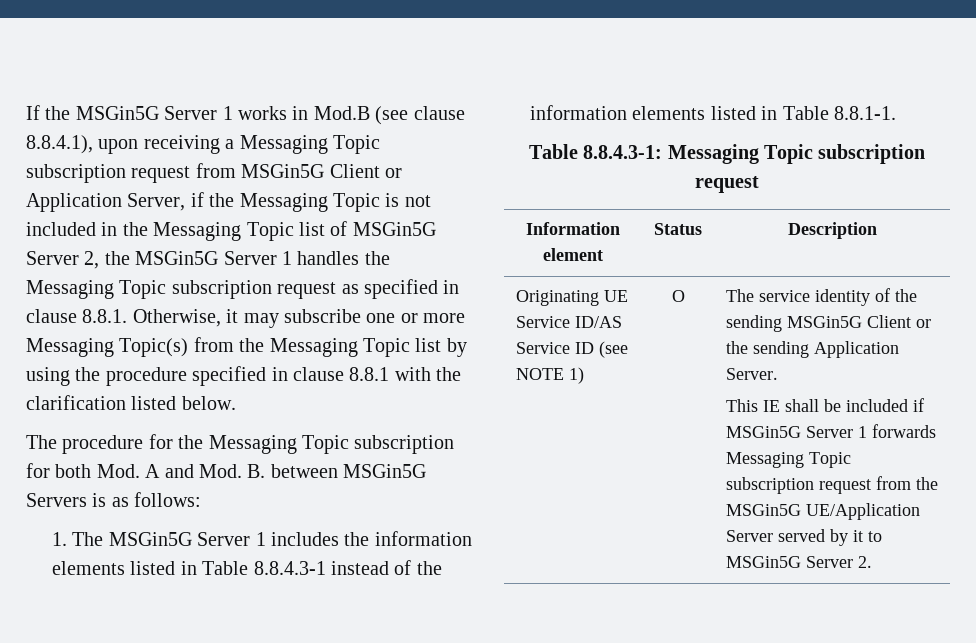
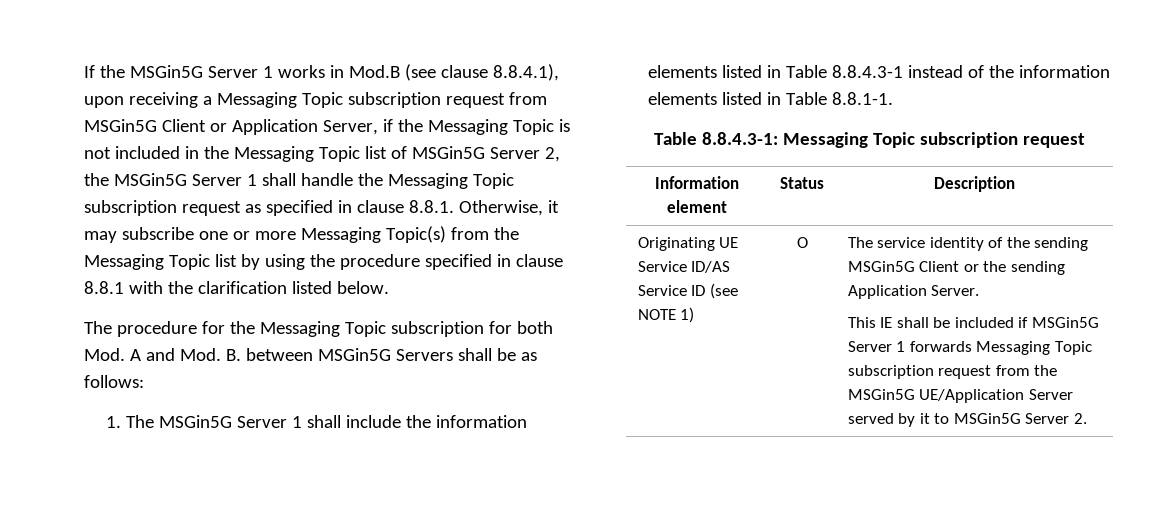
- If the MSGin5G Server 1 works in Mod.B (see clause 8.8.4.1), upon receiving a Messaging Topic subscription request from MSGin5G Client or Application Server, if the Messaging Topic is not included in the Messaging Topic list of MSGin5G Server 2, the MSGin5G Server 1 handles the Messaging Topic subscription request as specified in clause 8.8.1. Otherwise, it may subscribe one or more Messaging Topic(s) from the Messaging Topic list by using the procedure specified in clause 8.8.1 with the clarification listed below.
+ If the MSGin5G Server 1 works in Mod.B (see clause 8.8.4.1), upon receiving a Messaging Topic subscription request from MSGin5G Client or Application Server, if the Messaging Topic is not included in the Messaging Topic list of MSGin5G Server 2, the MSGin5G Server 1 shall handle the Messaging Topic subscription request as specified in clause 8.8.1. Otherwise, it may subscribe one or more Messaging Topic(s) from the Messaging Topic list by using the procedure specified in clause 8.8.1 with the clarification listed below.
- The procedure for the Messaging Topic subscription for both Mod. A and Mod. B. between MSGin5G Servers is as follows:
+ The procedure for the Messaging Topic subscription for both Mod. A and Mod. B. between MSGin5G Servers shall be as follows:
- 1. The MSGin5G Server 1 includes the information elements listed in Table 8.8.4.3-1 instead of the information elements listed in Table 8.8.1-1.
+ 1. The MSGin5G Server 1 shall include the information elements listed in Table 8.8.4.3-1 instead of the information elements listed in Table 8.8.1-1.

